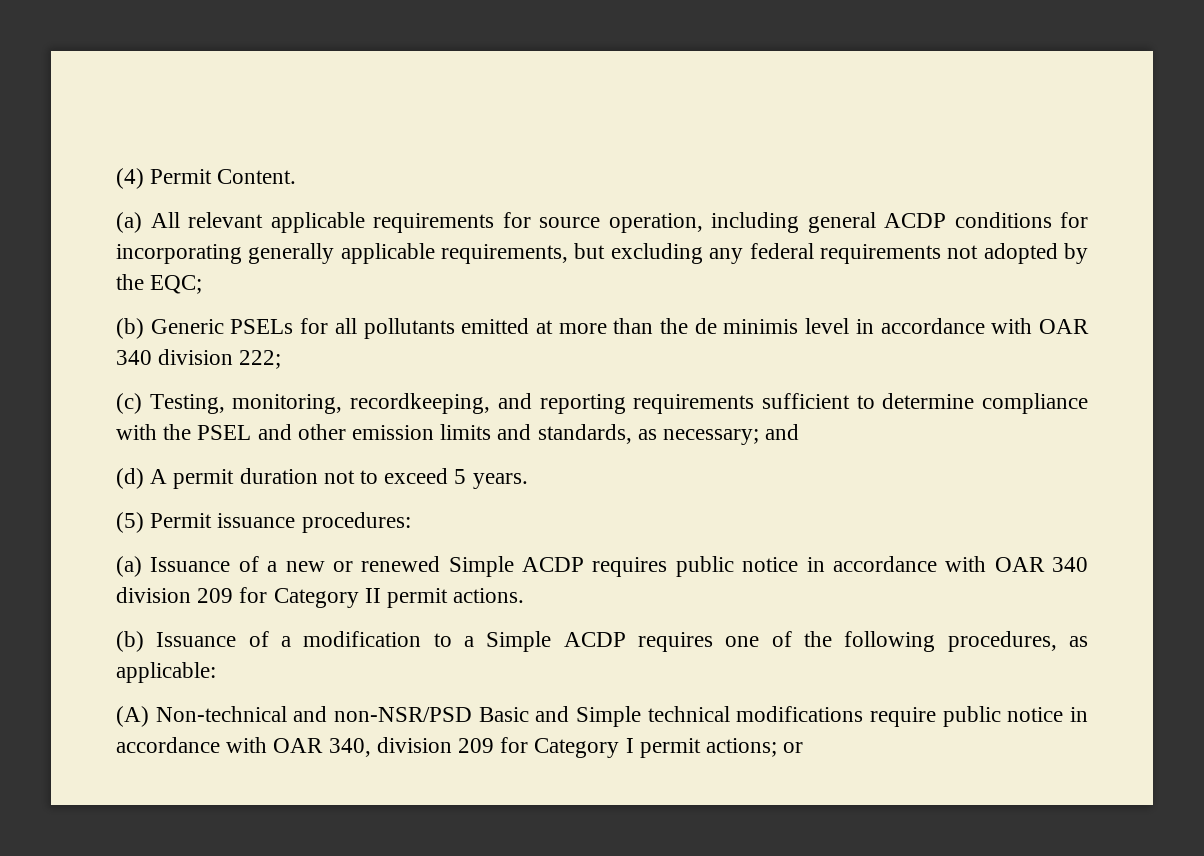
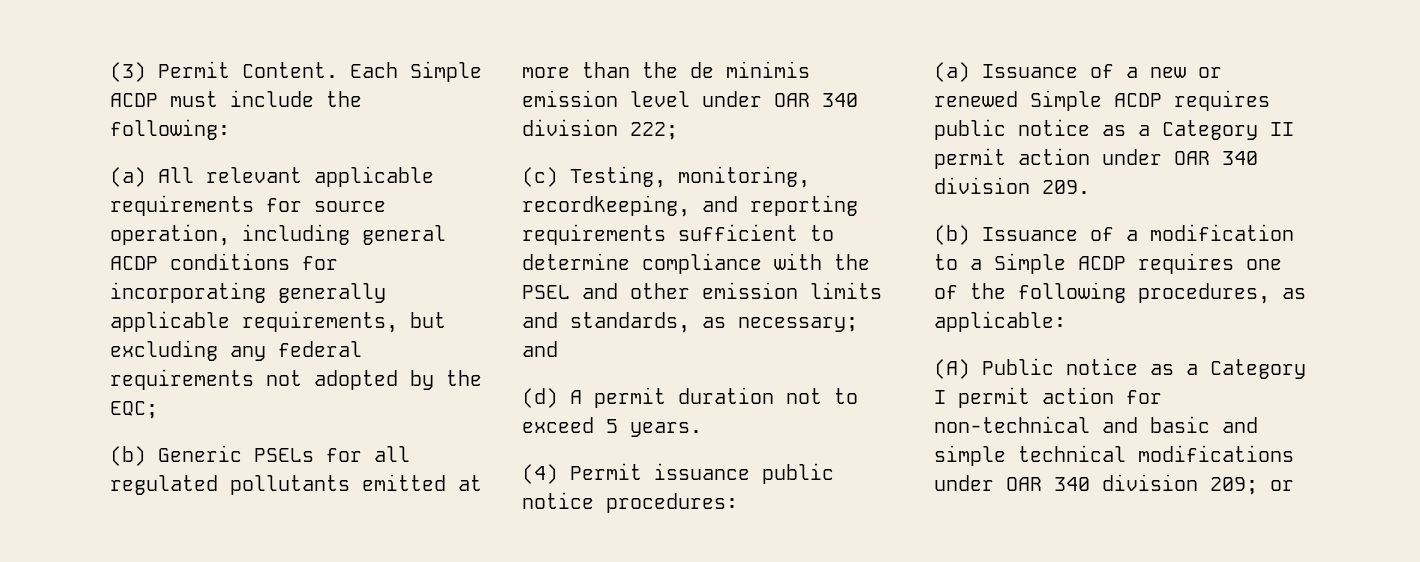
- (4) Permit Content.
+ (3) Permit Content. Each Simple ACDP must include the following:
- (b) Generic PSELs for all pollutants emitted at more than the de minimis level in accordance with OAR 340 division 222;
+ (b) Generic PSELs for all regulated pollutants emitted at more than the de minimis emission level under OAR 340 division 222;
- (5) Permit issuance procedures:
+ (4) Permit issuance public notice procedures:
- (a) Issuance of a new or renewed Simple ACDP requires public notice in accordance with OAR 340 division 209 for Category II permit actions.
+ (a) Issuance of a new or renewed Simple ACDP requires public notice as a Category II permit action under OAR 340 division 209.
- (A) Non-technical and non-NSR/PSD Basic and Simple technical modifications require public notice in accordance with OAR 340, division 209 for Category I permit actions; or
+ (A) Public notice as a Category I permit action for non-technical and basic and simple technical modifications under OAR 340 division 209; or

